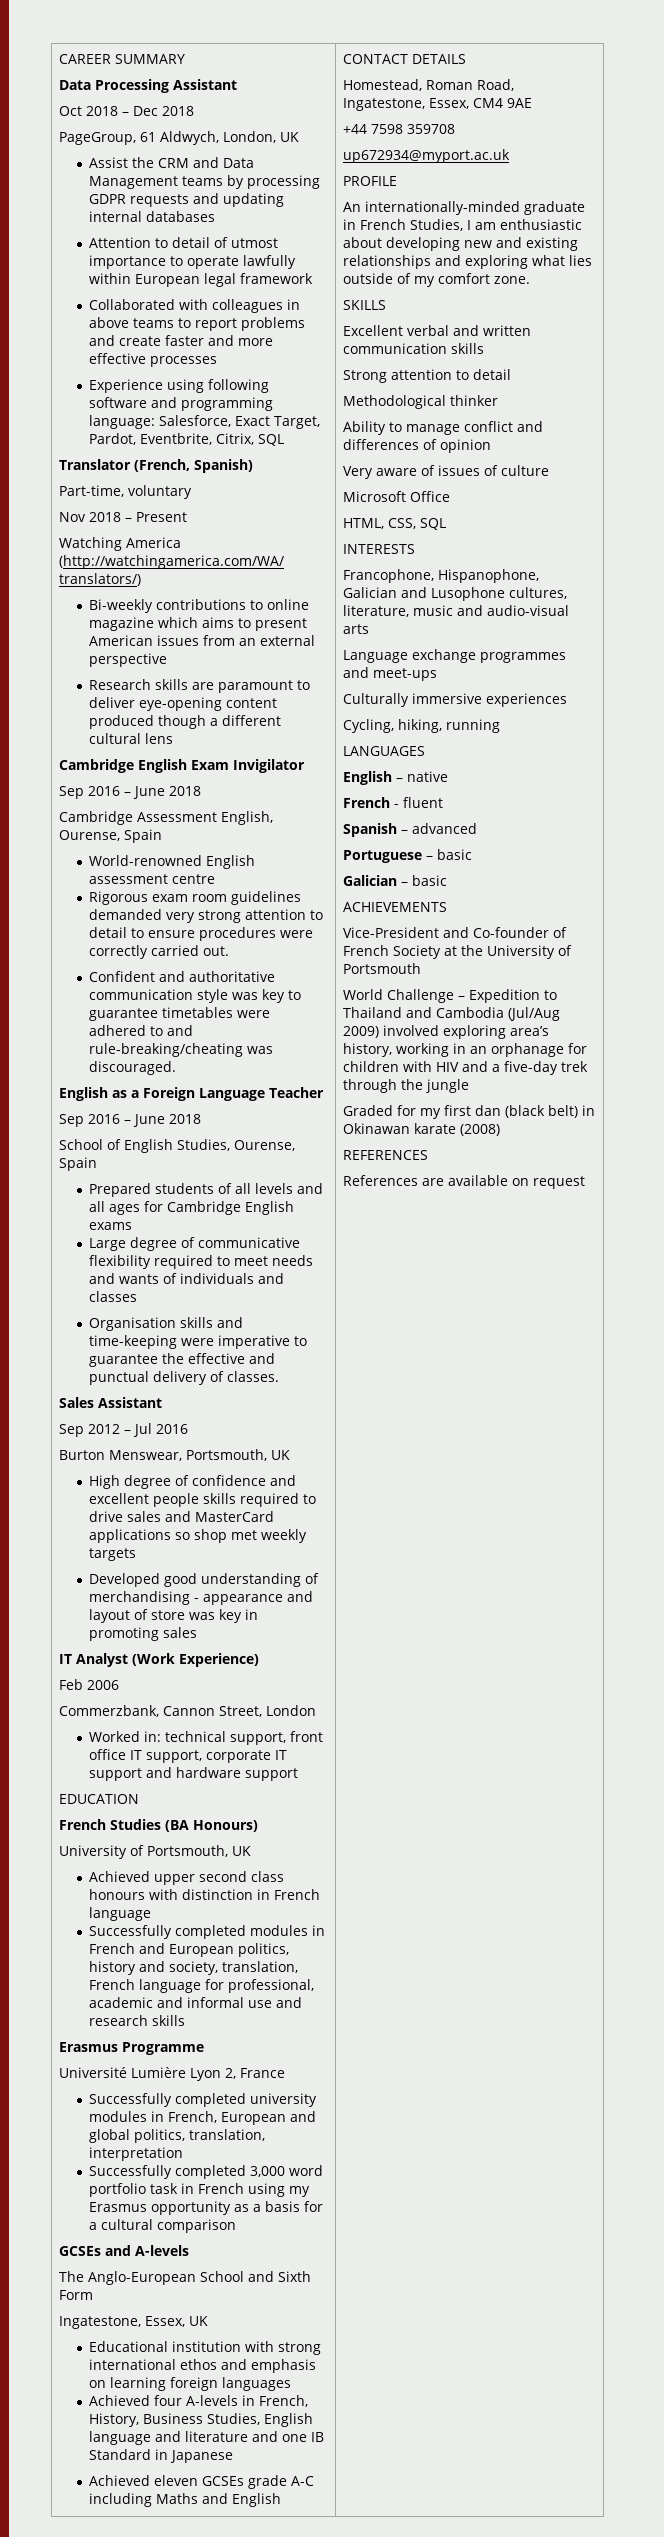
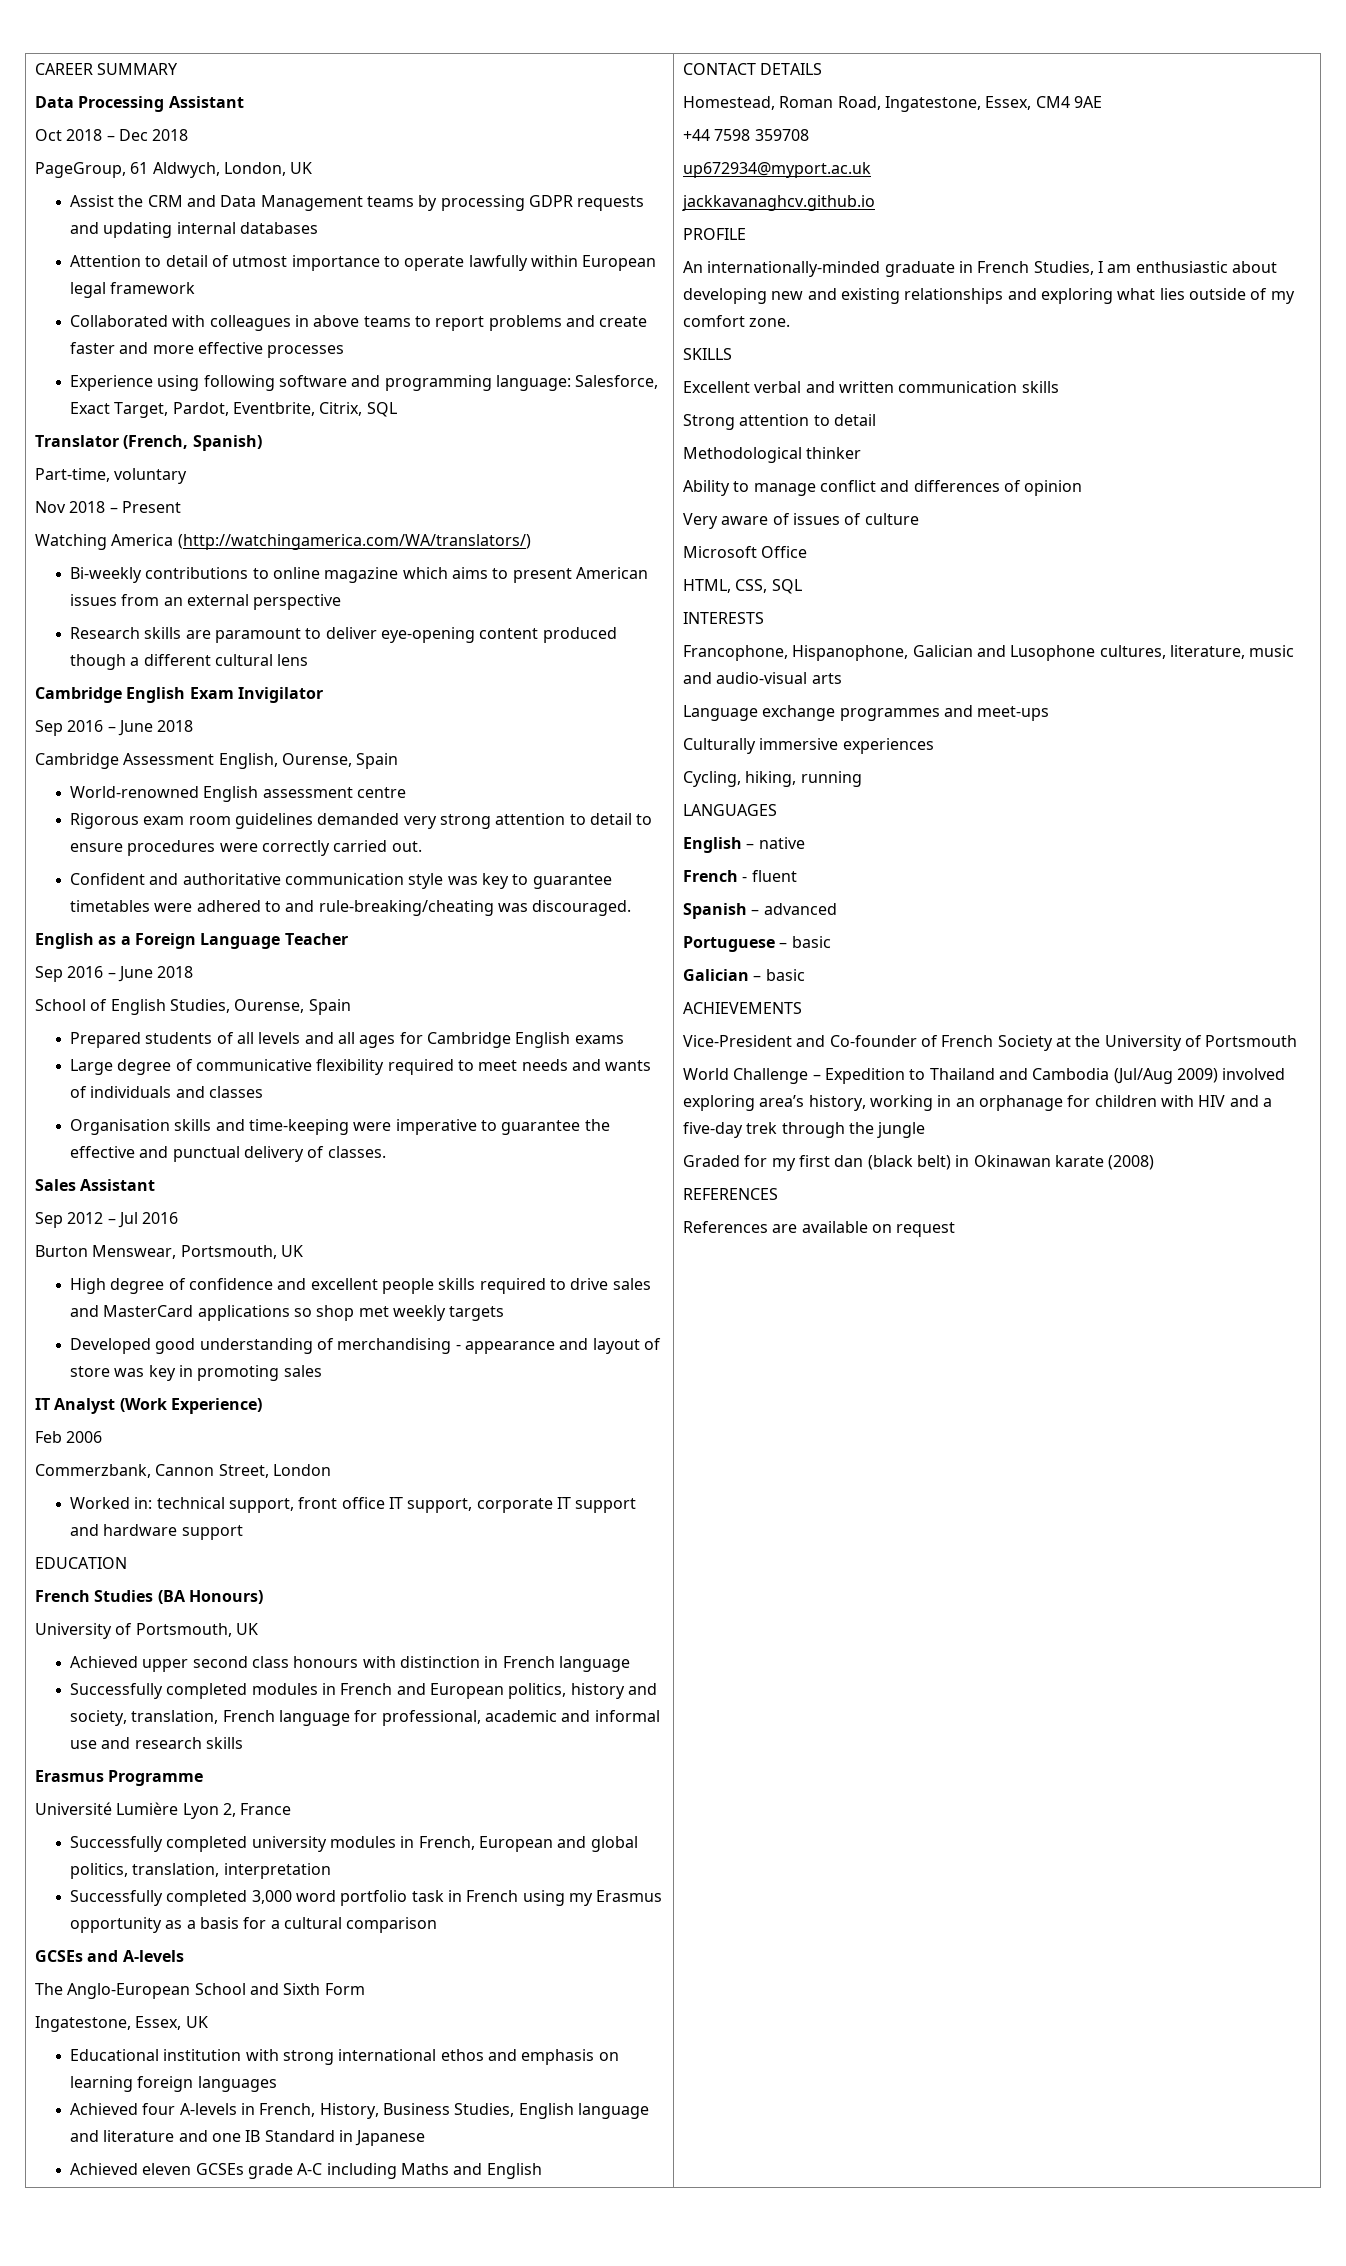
+ jackkavanaghcv.github.io

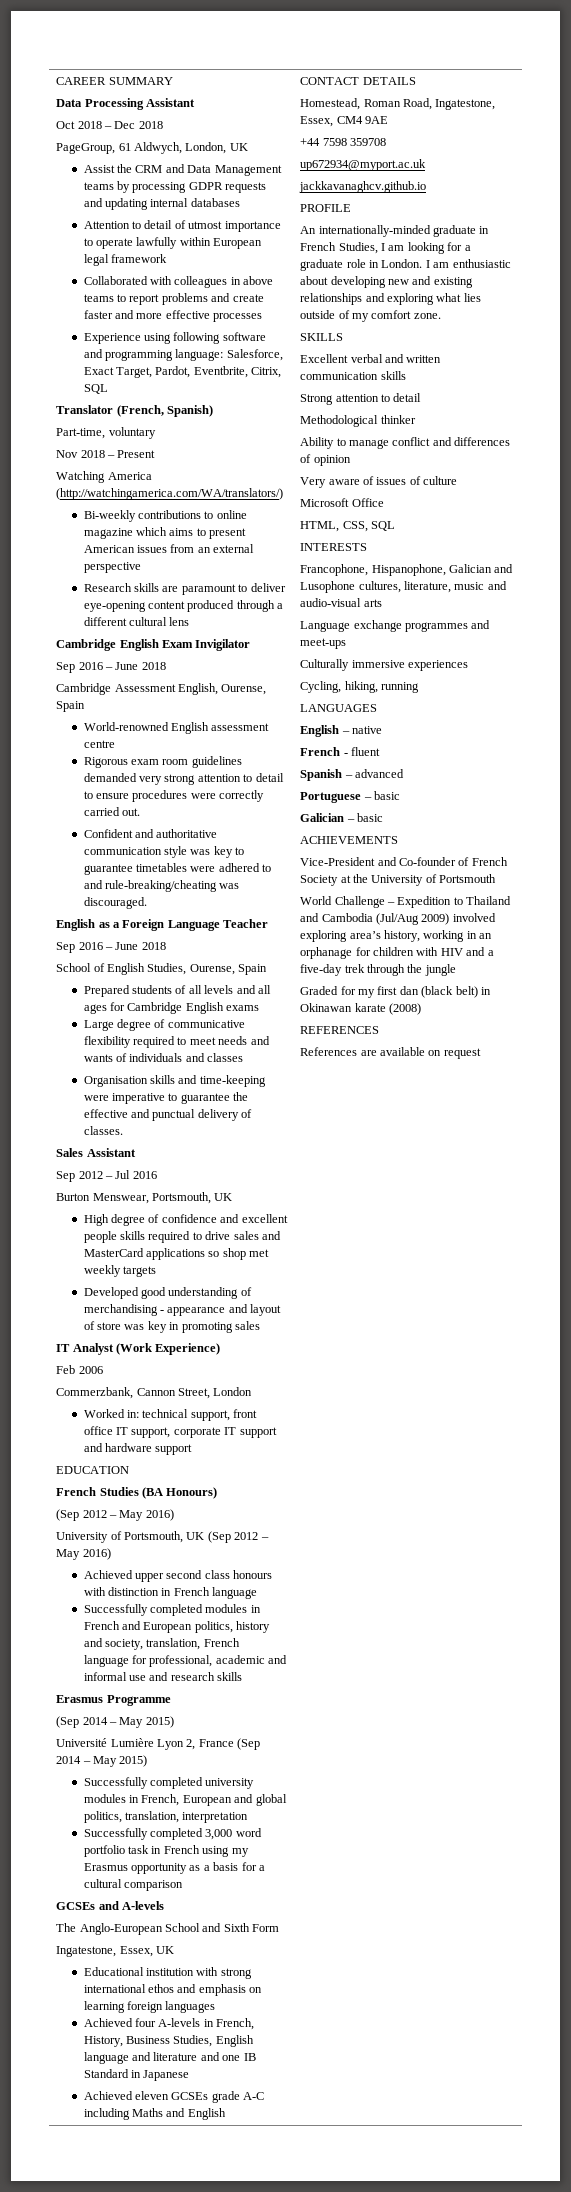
- Research skills are paramount to deliver eye-opening content produced though a different cultural lens
+ Research skills are paramount to deliver eye-opening content produced through a different cultural lens
  French Studies (BA Honours)
+ (Sep 2012 – May 2016)
- University of Portsmouth, UK
+ University of Portsmouth, UK (Sep 2012 – May 2016)
  Erasmus Programme
+ (Sep 2014 – May 2015)
- Université Lumière Lyon 2, France
+ Université Lumière Lyon 2, France (Sep 2014 – May 2015)
- An internationally-minded graduate in French Studies, I am enthusiastic about developing new and existing relationships and exploring what lies outside of my comfort zone.
+ An internationally-minded graduate in French Studies, I am looking for a graduate role in London. I am enthusiastic about developing new and existing relationships and exploring what lies outside of my comfort zone.

